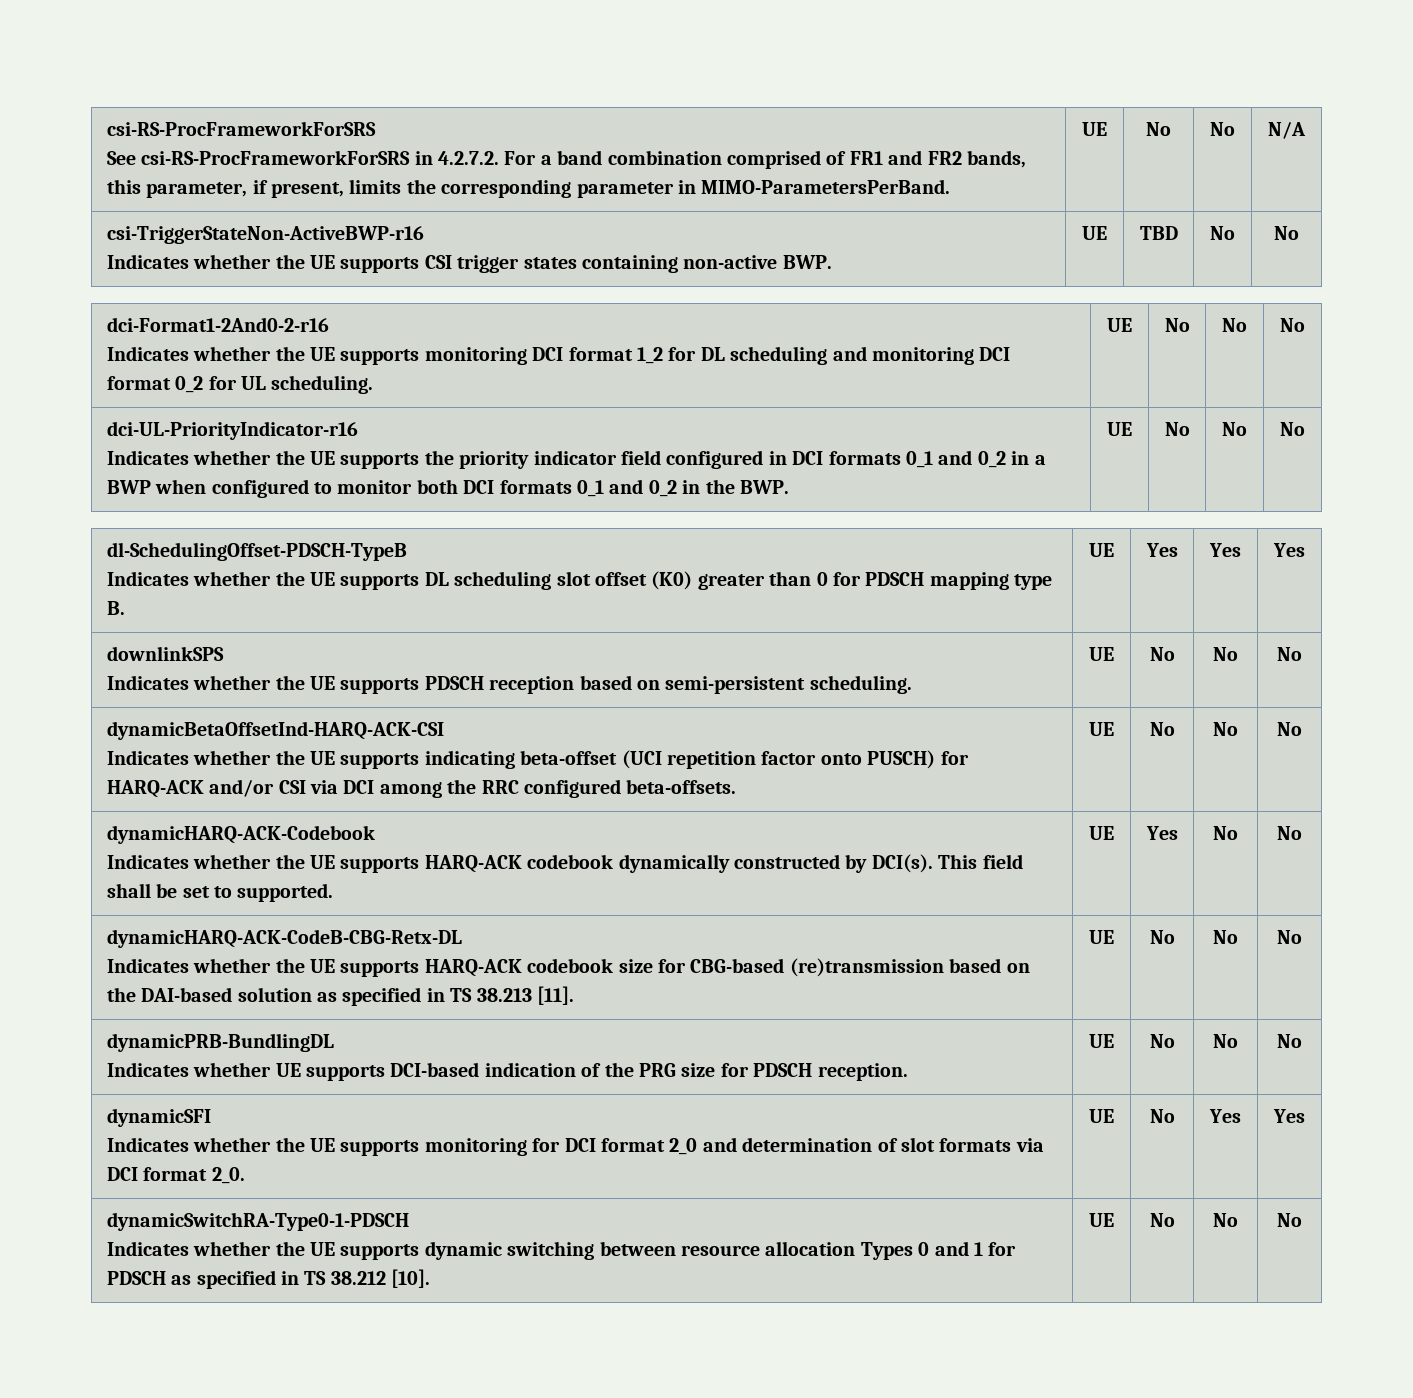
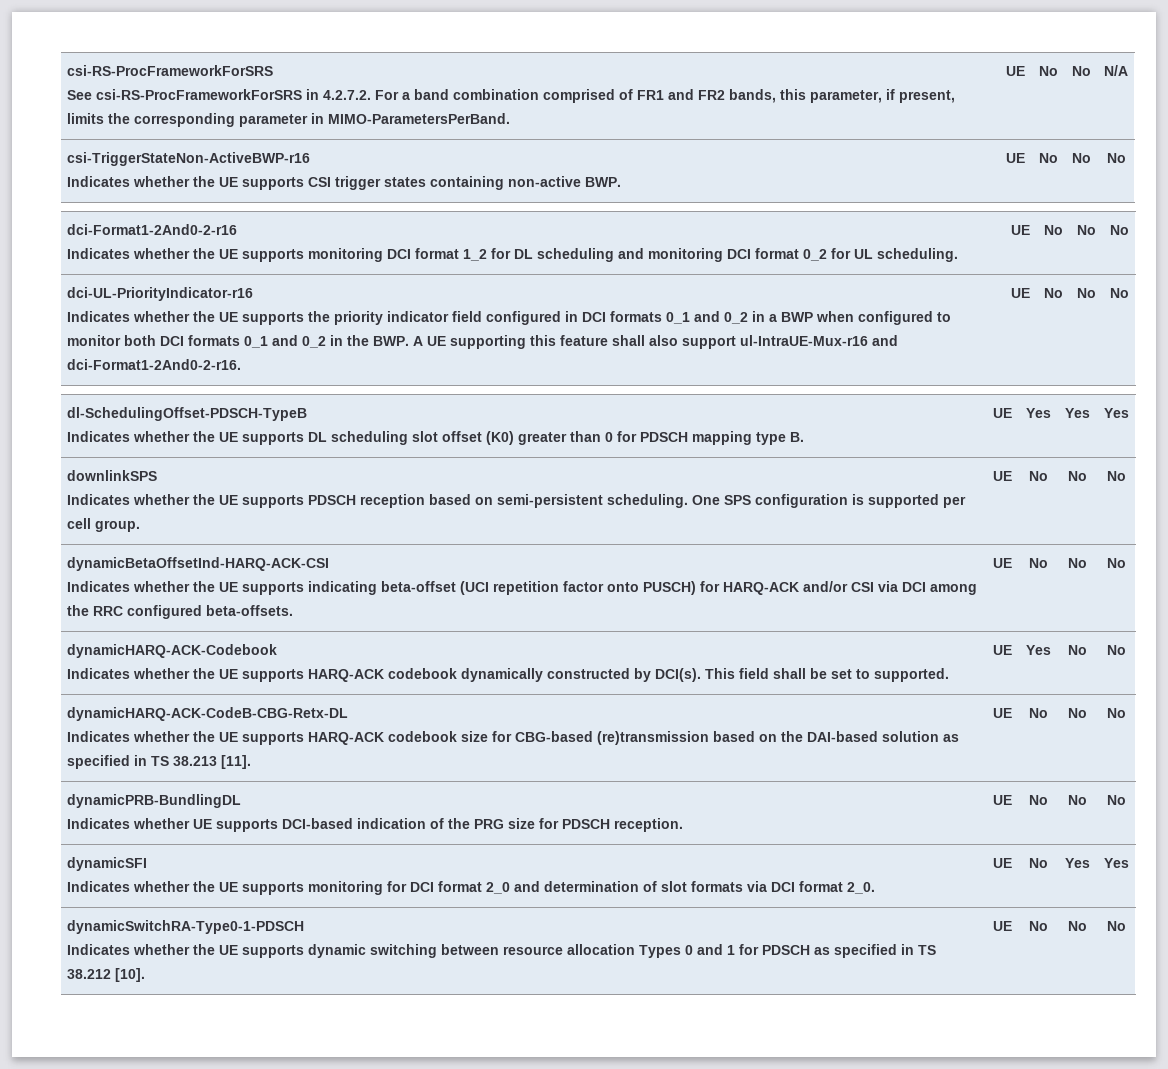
  csi-TriggerStateNon-ActiveBWP-r16
- Indicates whether the UE supports CSI trigger states containing non-active BWP. | UE | TBD | No | No
+ Indicates whether the UE supports CSI trigger states containing non-active BWP. | UE | No | No | No
- Indicates whether the UE supports the priority indicator field configured in DCI formats 0_1 and 0_2 in a BWP when configured to monitor both DCI formats 0_1 and 0_2 in the BWP.
+ Indicates whether the UE supports the priority indicator field configured in DCI formats 0_1 and 0_2 in a BWP when configured to monitor both DCI formats 0_1 and 0_2 in the BWP. A UE supporting this feature shall also support ul-IntraUE-Mux-r16 and dci-Format1-2And0-2-r16.
  downlinkSPS
- Indicates whether the UE supports PDSCH reception based on semi-persistent scheduling. | UE | No | No | No
+ Indicates whether the UE supports PDSCH reception based on semi-persistent scheduling. One SPS configuration is supported per cell group. | UE | No | No | No

